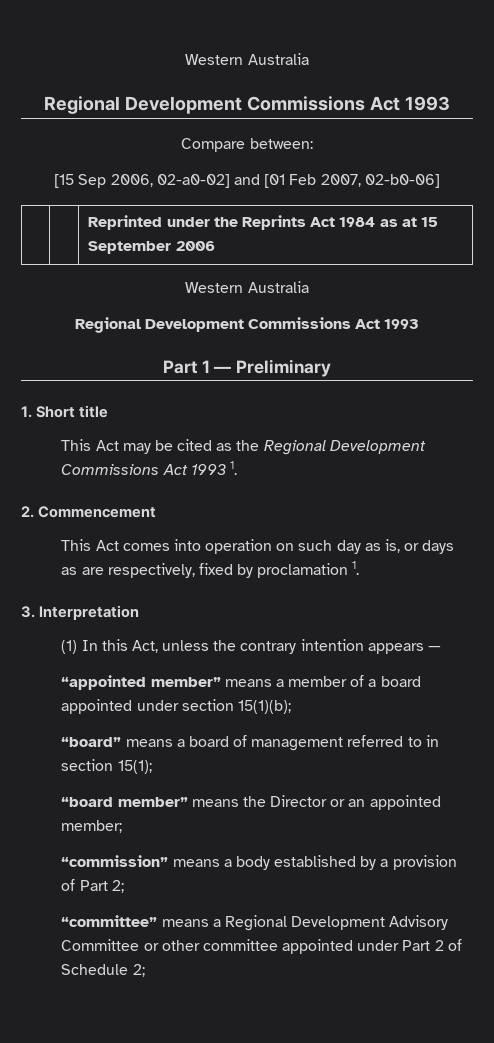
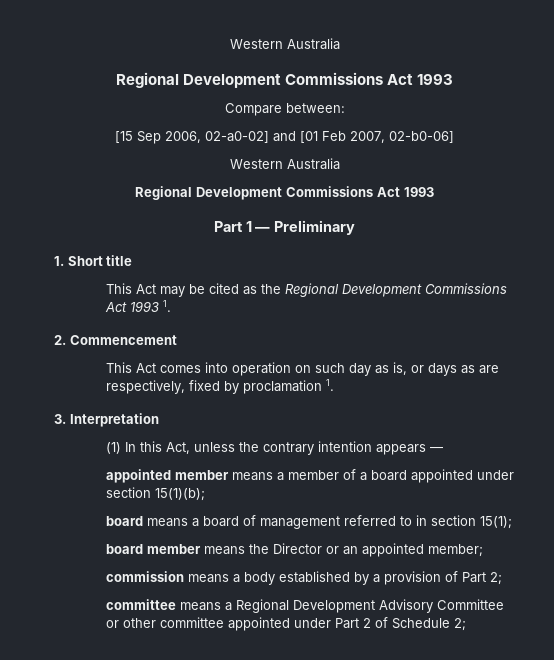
- | | Reprinted under the Reprints Act 1984 as at 15 September 2006
- “appointed member” means a member of a board appointed under section 15(1)(b);
+ appointed member means a member of a board appointed under section 15(1)(b);
- “board” means a board of management referred to in section 15(1);
+ board means a board of management referred to in section 15(1);
- “board member” means the Director or an appointed member;
+ board member means the Director or an appointed member;
- “commission” means a body established by a provision of Part 2;
+ commission means a body established by a provision of Part 2;
- “committee” means a Regional Development Advisory Committee or other committee appointed under Part 2 of Schedule 2;
+ committee means a Regional Development Advisory Committee or other committee appointed under Part 2 of Schedule 2;

